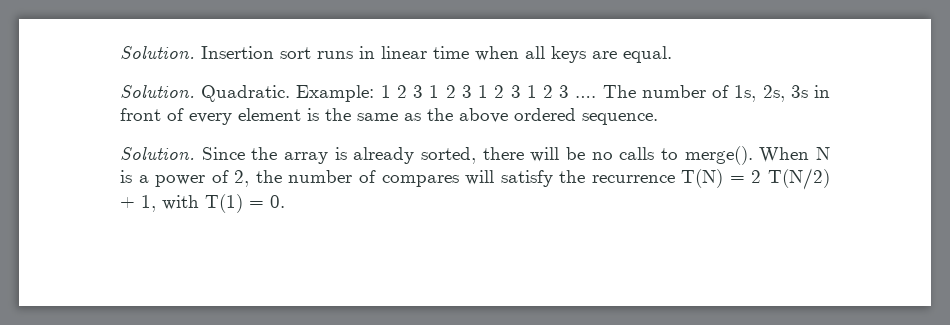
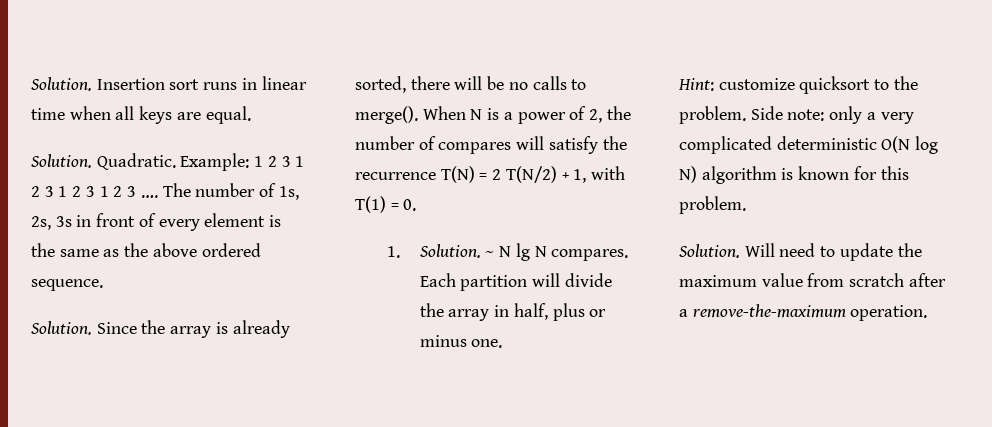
+ 1. Solution. ~ N lg N compares. Each partition will divide the array in half, plus or minus one.
+ Hint: customize quicksort to the problem. Side note: only a very complicated deterministic O(N log N) algorithm is known for this problem.
+ Solution. Will need to update the maximum value from scratch after a remove-the-maximum operation.

